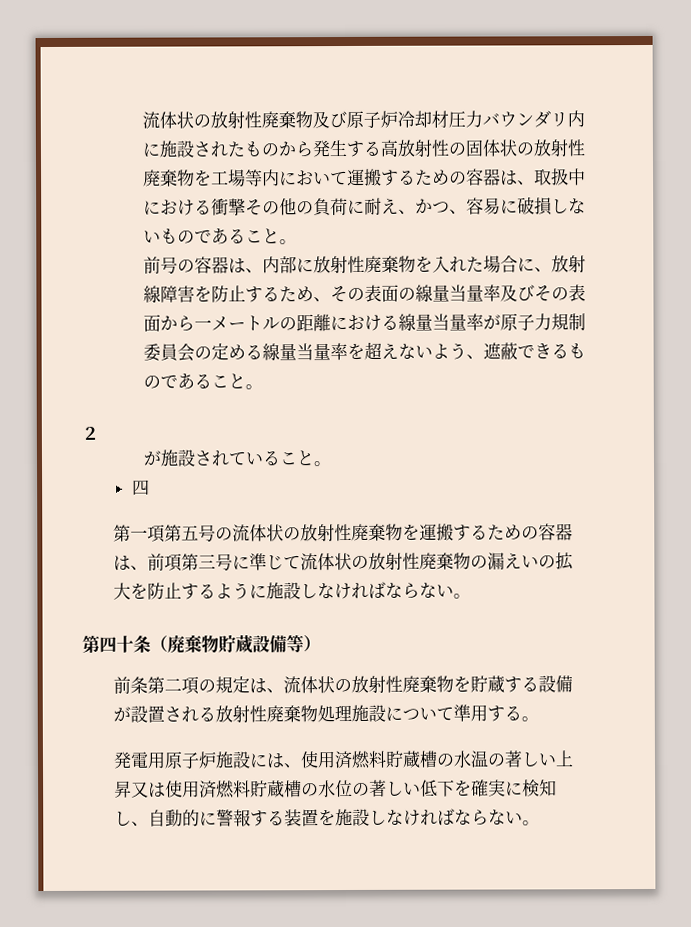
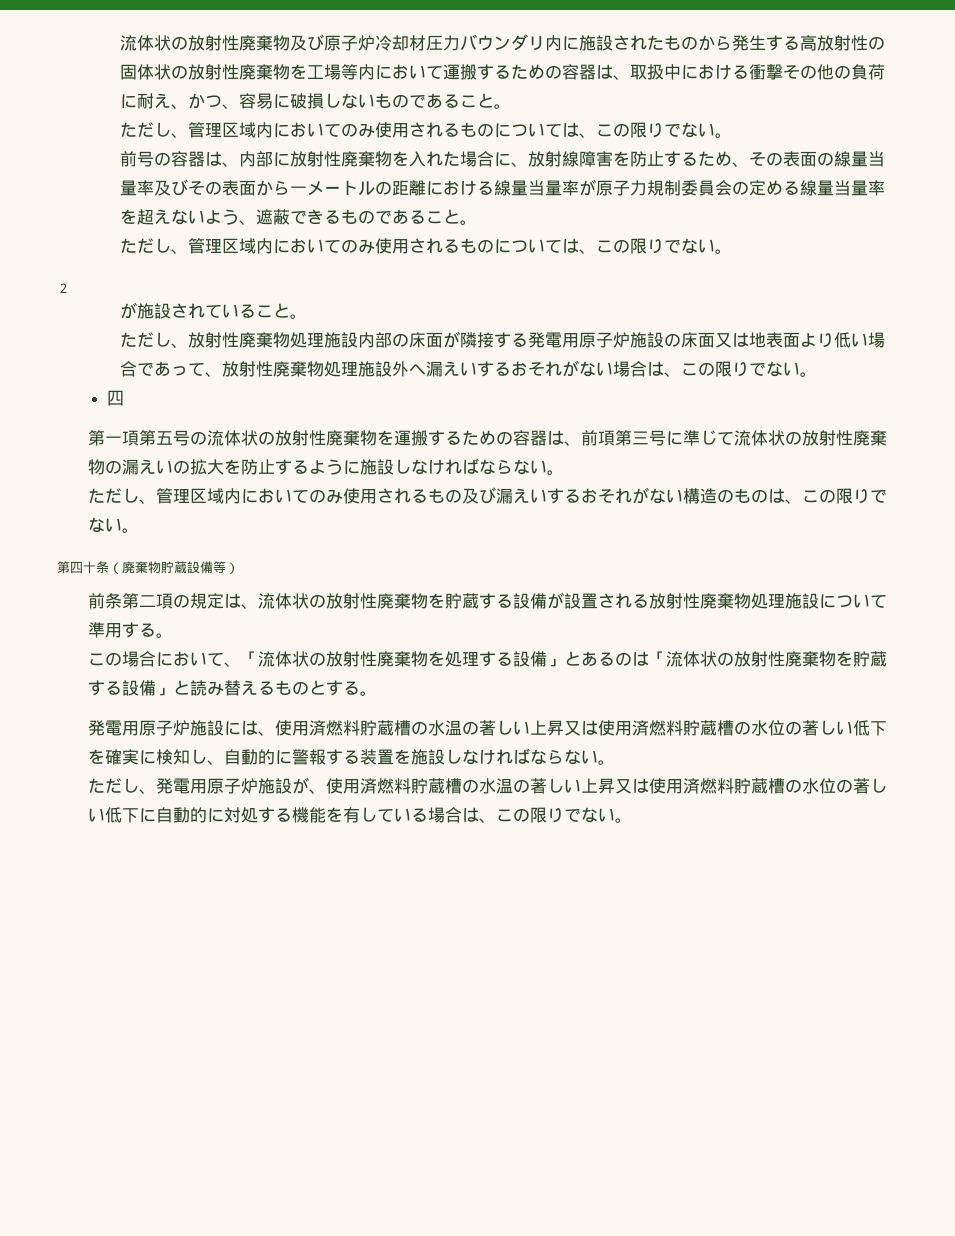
  流体状の放射性廃棄物及び原子炉冷却材圧力バウンダリ内に施設されたものから発生する高放射性の固体状の放射性廃棄物を工場等内において運搬するための容器は、取扱中における衝撃その他の負荷に耐え、かつ、容易に破損しないものであること。
+ ただし、管理区域内においてのみ使用されるものについては、この限りでない。
  前号の容器は、内部に放射性廃棄物を入れた場合に、放射線障害を防止するため、その表面の線量当量率及びその表面から一メートルの距離における線量当量率が原子力規制委員会の定める線量当量率を超えないよう、遮蔽できるものであること。
+ ただし、管理区域内においてのみ使用されるものについては、この限りでない。
+ ただし、放射性廃棄物処理施設内部の床面が隣接する発電用原子炉施設の床面又は地表面より低い場合であって、放射性廃棄物処理施設外へ漏えいするおそれがない場合は、この限りでない。
+ ただし、管理区域内においてのみ使用されるもの及び漏えいするおそれがない構造のものは、この限りでない。
+ この場合において、「流体状の放射性廃棄物を処理する設備」とあるのは「流体状の放射性廃棄物を貯蔵する設備」と読み替えるものとする。
+ ただし、発電用原子炉施設が、使用済燃料貯蔵槽の水温の著しい上昇又は使用済燃料貯蔵槽の水位の著しい低下に自動的に対処する機能を有している場合は、この限りでない。

